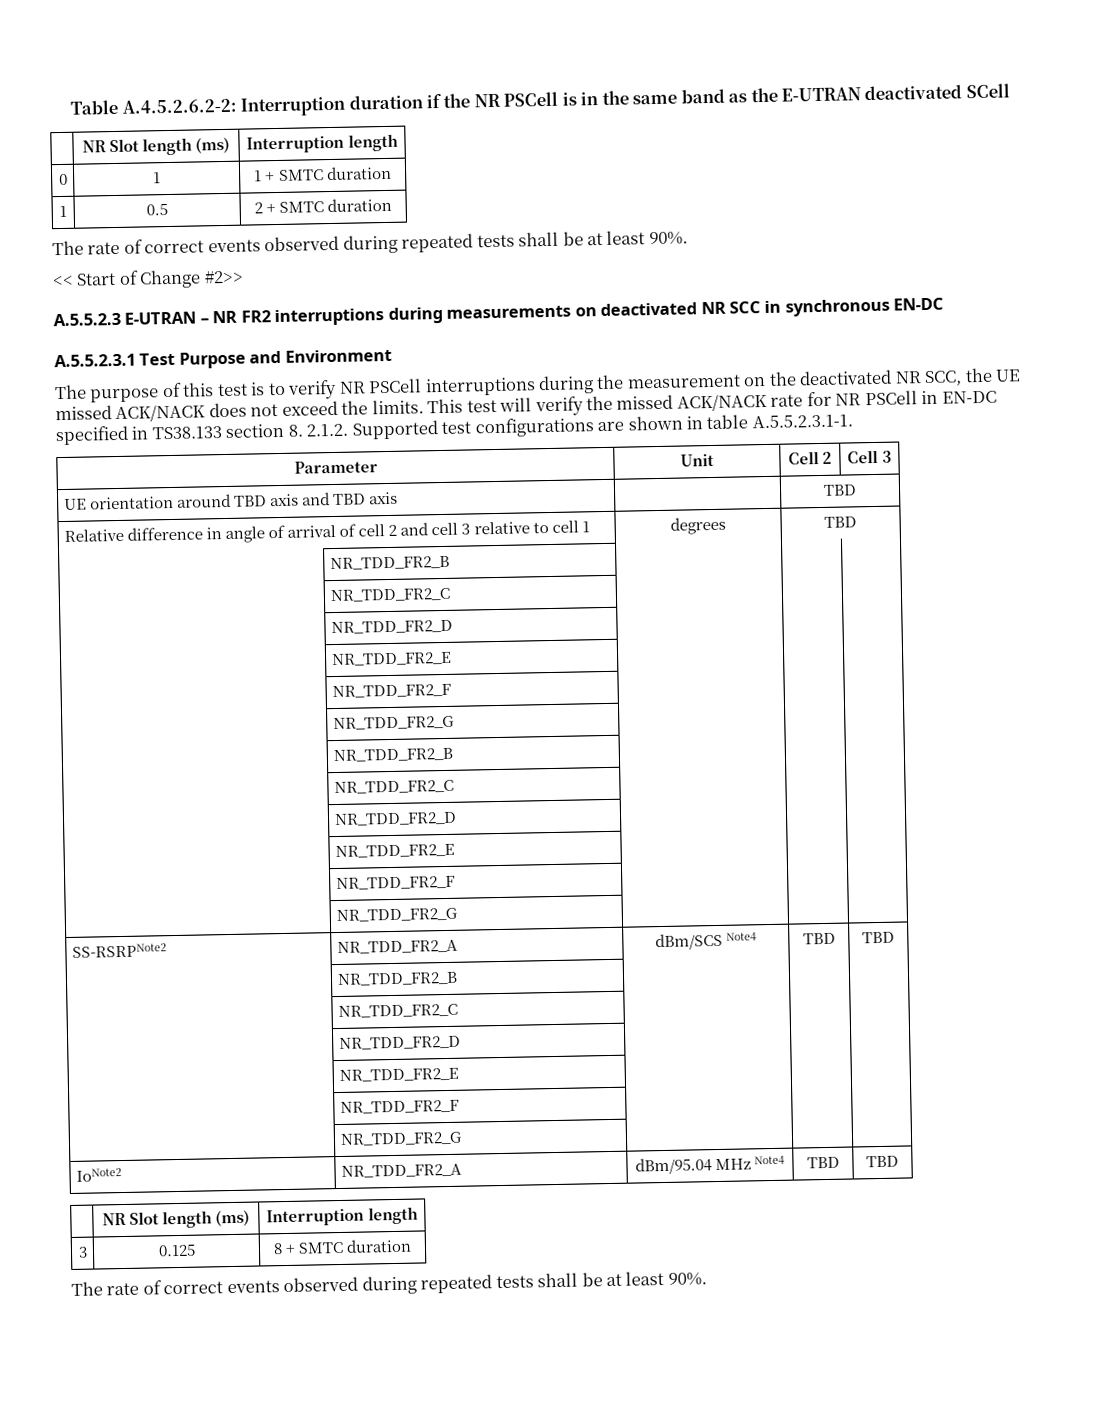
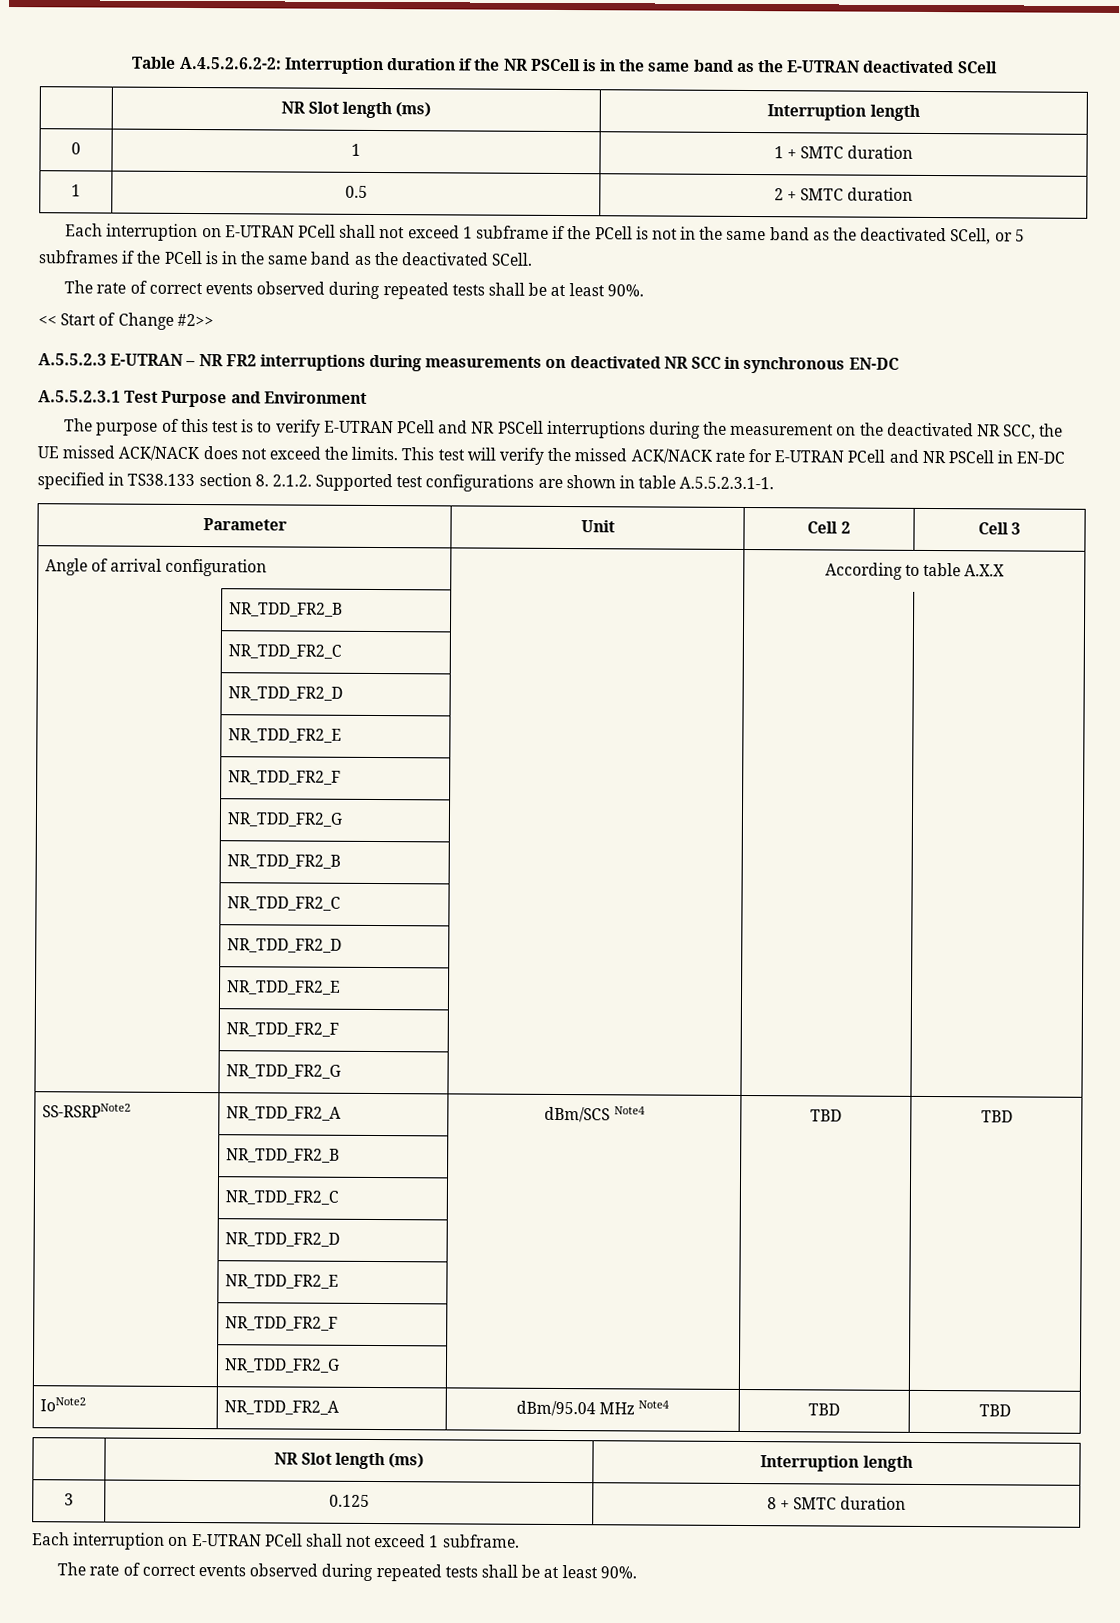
+ Each interruption on E-UTRAN PCell shall not exceed 1 subframe if the PCell is not in the same band as the deactivated SCell, or 5 subframes if the PCell is in the same band as the deactivated SCell.
- The purpose of this test is to verify NR PSCell interruptions during the measurement on the deactivated NR SCC, the UE missed ACK/NACK does not exceed the limits.
+ The purpose of this test is to verify E-UTRAN PCell and NR PSCell interruptions during the measurement on the deactivated NR SCC, the UE missed ACK/NACK does not exceed the limits.
- This test will verify the missed ACK/NACK rate for NR PSCell in EN-DC specified in TS38.133 section 8. 2.1.2. Supported test configurations are shown in table A.5.5.2.3.1-1.
+ This test will verify the missed ACK/NACK rate for E-UTRAN PCell and NR PSCell in EN-DC specified in TS38.133 section 8. 2.1.2. Supported test configurations are shown in table A.5.5.2.3.1-1.
- UE orientation around TBD axis and TBD axis | | TBD
- Relative difference in angle of arrival of cell 2 and cell 3 relative to cell 1 | degrees | TBD
+ Angle of arrival configuration | | According to table A.X.X
+ Each interruption on E-UTRAN PCell shall not exceed 1 subframe.

